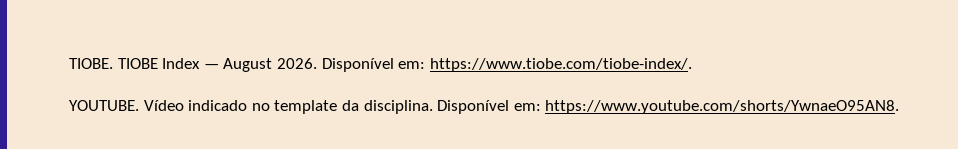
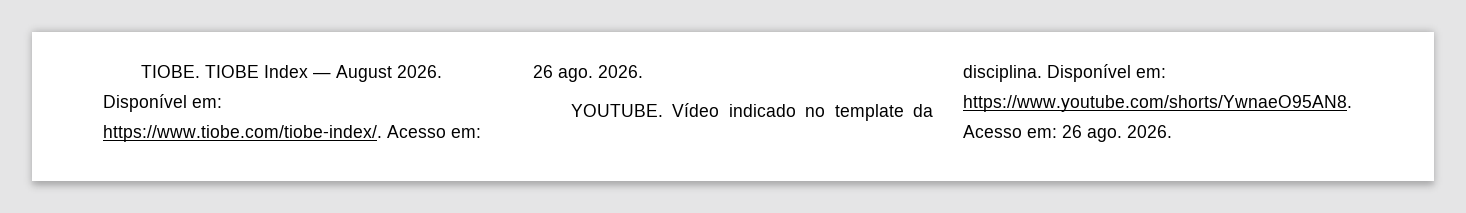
- Disponível em: https://www.tiobe.com/tiobe-index/.
+ Disponível em: https://www.tiobe.com/tiobe-index/. Acesso em: 26 ago. 2026.
- Disponível em: https://www.youtube.com/shorts/YwnaeO95AN8.
+ Disponível em: https://www.youtube.com/shorts/YwnaeO95AN8. Acesso em: 26 ago. 2026.

